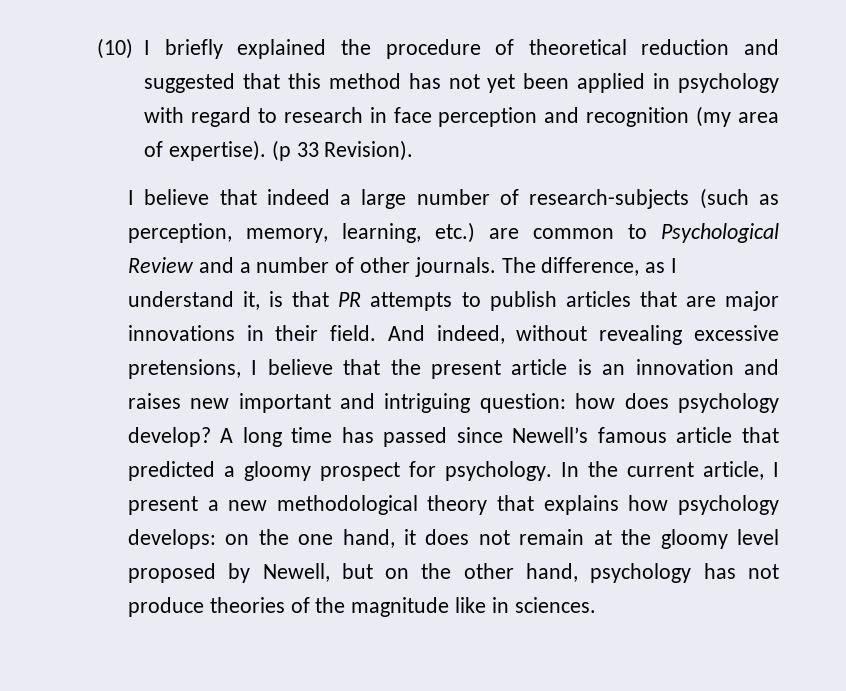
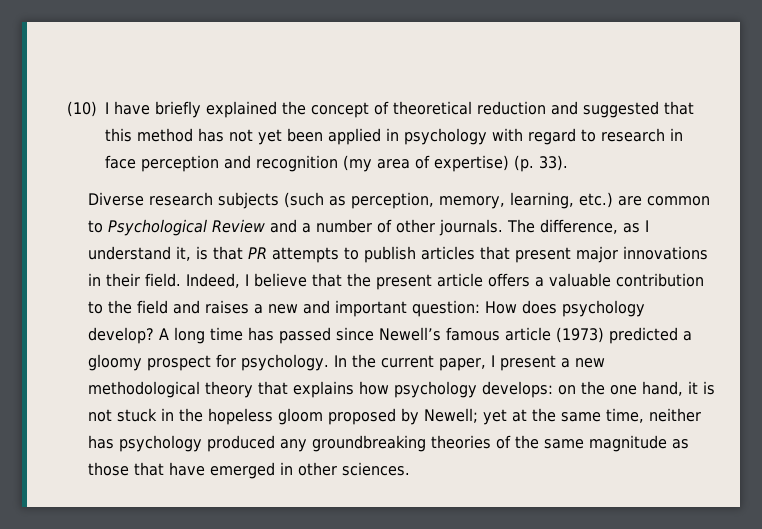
- (10) I briefly explained the procedure of theoretical reduction and suggested that this method has not yet been applied in psychology with regard to research in face perception and recognition (my area of expertise). (p 33 Revision).
- I believe that indeed a large number of research-subjects (such as perception, memory, learning, etc.) are common to Psychological Review and a number of other journals.
+ (10) I have briefly explained the concept of theoretical reduction and suggested that this method has not yet been applied in psychology with regard to research in face perception and recognition (my area of expertise) (p. 33).
+ Diverse research subjects (such as perception, memory, learning, etc.) are common to Psychological Review and a number of other journals.
- The difference, as I understand it, is that PR attempts to publish articles that are major innovations in their field.
+ The difference, as I understand it, is that PR attempts to publish articles that present major innovations in their field.
- And indeed, without revealing excessive pretensions, I believe that the present article is an innovation and raises new important and intriguing question: how does psychology develop?
+ Indeed, I believe that the present article offers a valuable contribution to the field and raises a new and important question: How does psychology develop?
- A long time has passed since Newell’s famous article that predicted a gloomy prospect for psychology.
+ A long time has passed since Newell’s famous article (1973) predicted a gloomy prospect for psychology.
- In the current article, I present a new methodological theory that explains how psychology develops: on the one hand, it does not remain at the gloomy level proposed by Newell, but on the other hand, psychology has not produce theories of the magnitude like in sciences.
+ In the current paper, I present a new methodological theory that explains how psychology develops: on the one hand, it is not stuck in the hopeless gloom proposed by Newell; yet at the same time, neither has psychology produced any groundbreaking theories of the same magnitude as those that have emerged in other sciences.

